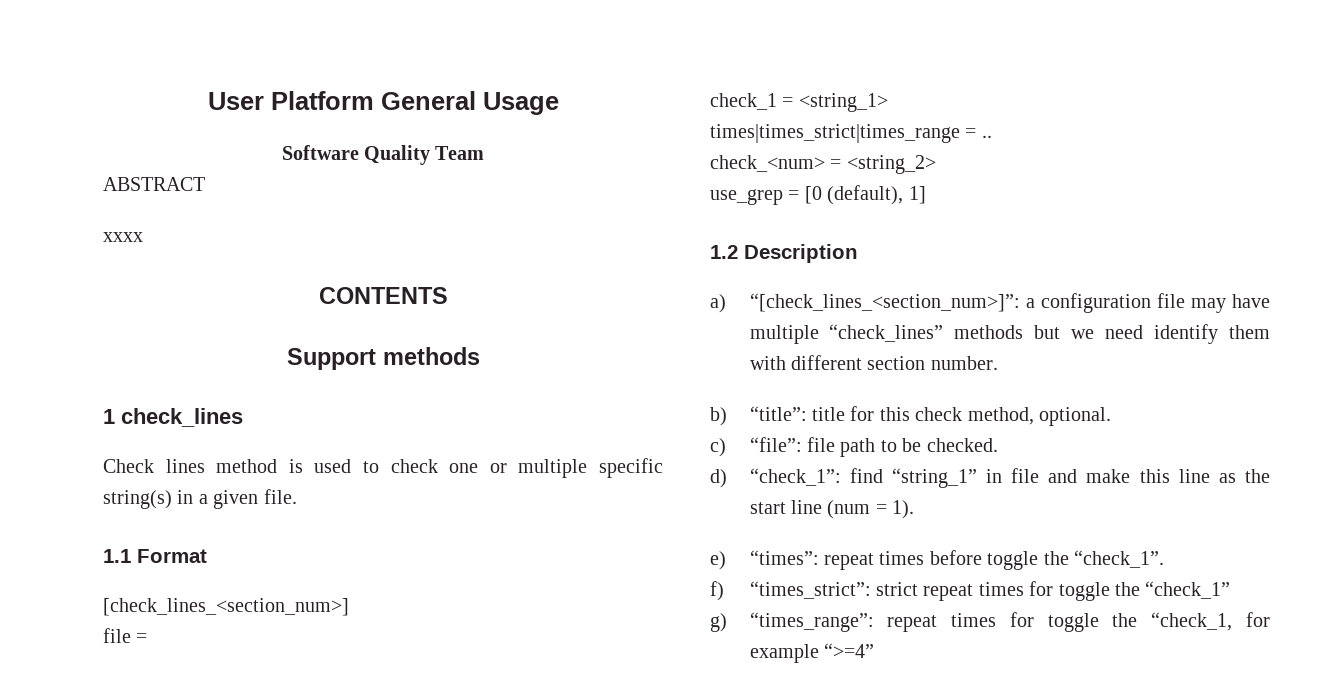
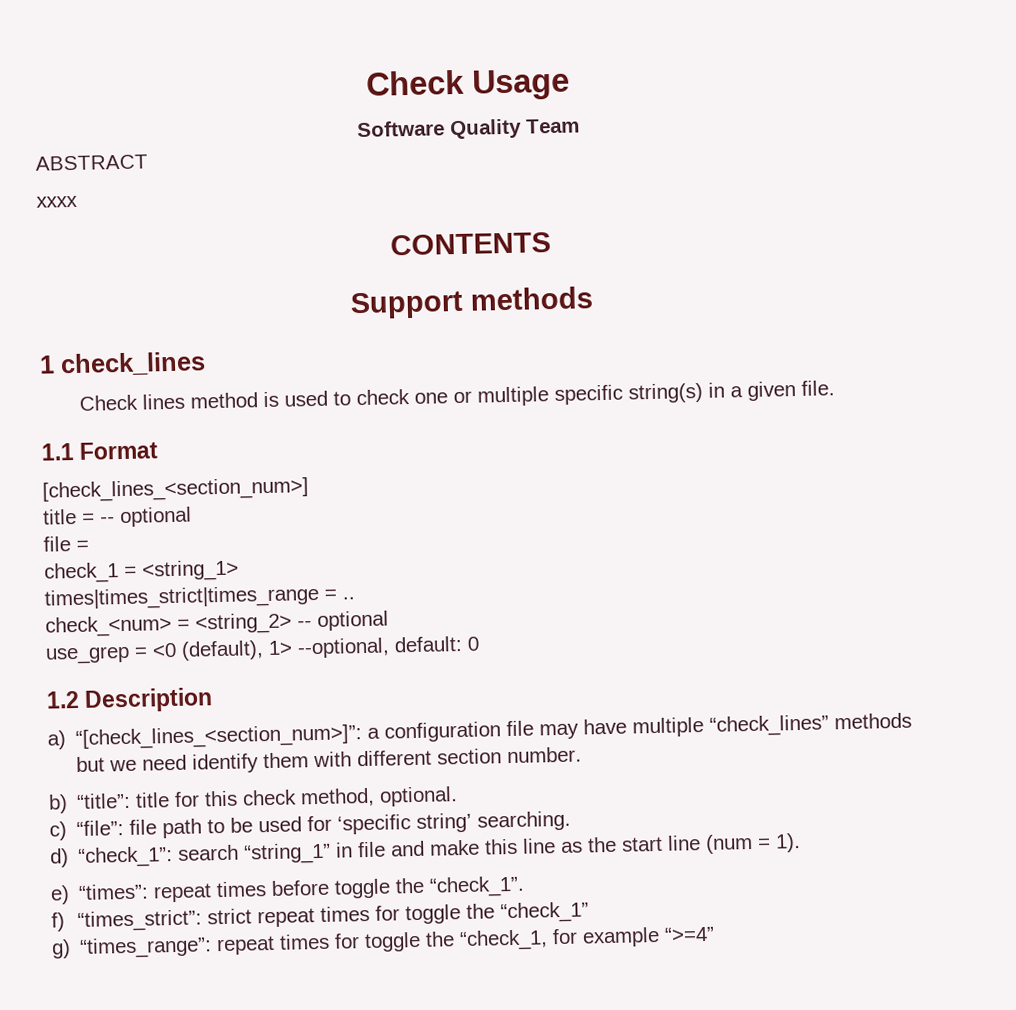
- User Platform General Usage
+ Check Usage
+ title = -- optional
- check_<num> = <string_2>
+ check_<num> = <string_2> -- optional
- use_grep = [0 (default), 1]
+ use_grep = <0 (default), 1> --optional, default: 0
- c) “file”: file path to be checked.
+ c) “file”: file path to be used for ‘specific string’ searching.
- d) “check_1”: find “string_1” in file and make this line as the start line (num = 1).
+ d) “check_1”: search “string_1” in file and make this line as the start line (num = 1).

